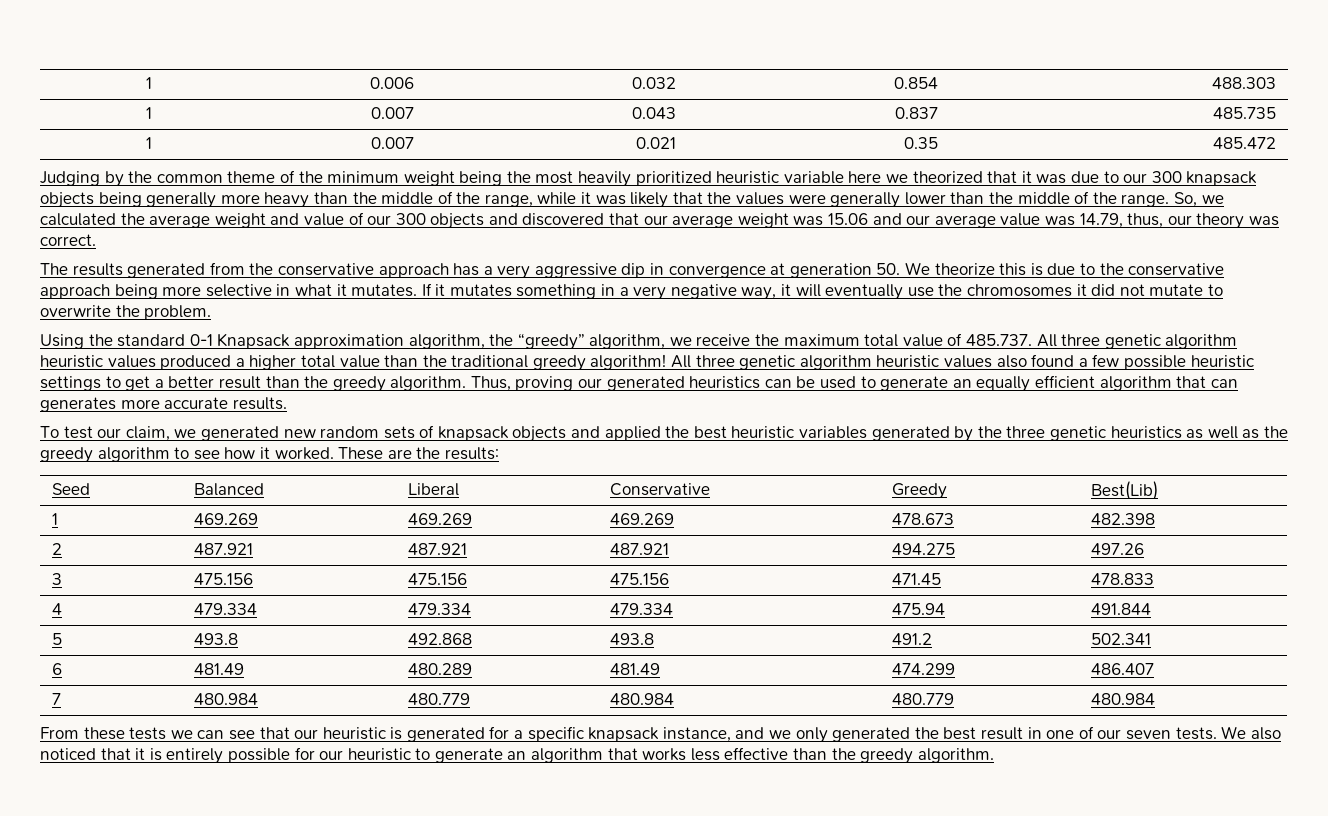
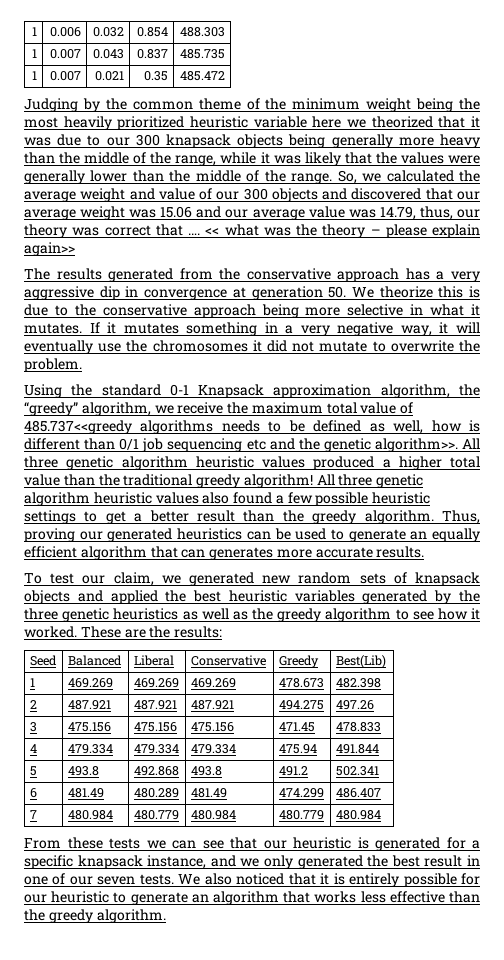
- So, we calculated the average weight and value of our 300 objects and discovered that our average weight was 15.06 and our average value was 14.79, thus, our theory was correct.
+ So, we calculated the average weight and value of our 300 objects and discovered that our average weight was 15.06 and our average value was 14.79, thus, our theory was correct that …. << what was the theory – please explain again>>
- Using the standard 0-1 Knapsack approximation algorithm, the “greedy” algorithm, we receive the maximum total value of 485.737. All three genetic algorithm heuristic values produced a higher total value than the traditional greedy algorithm!
+ Using the standard 0-1 Knapsack approximation algorithm, the “greedy” algorithm, we receive the maximum total value of 485.737<<greedy algorithms needs to be defined as well, how is different than 0/1 job sequencing etc and the genetic algorithm>>. All three genetic algorithm heuristic values produced a higher total value than the traditional greedy algorithm!

